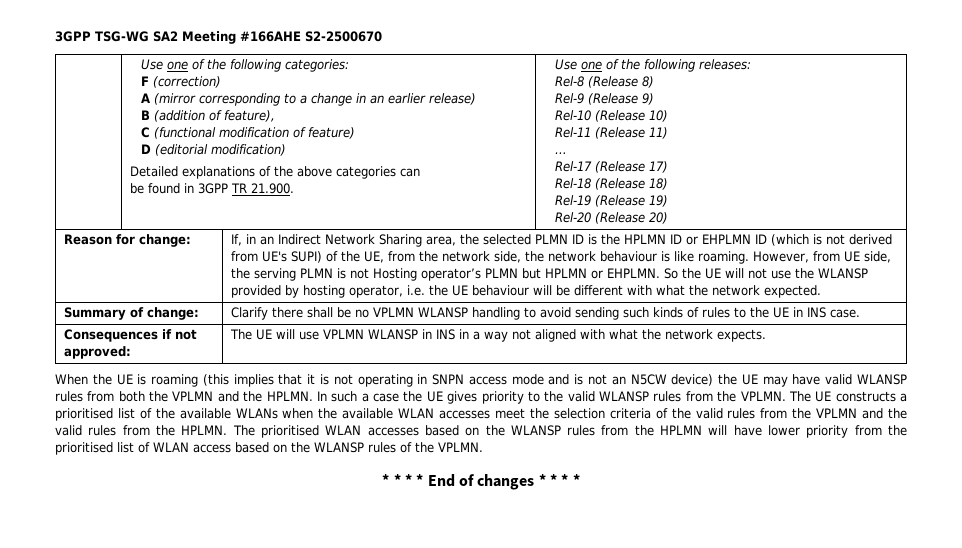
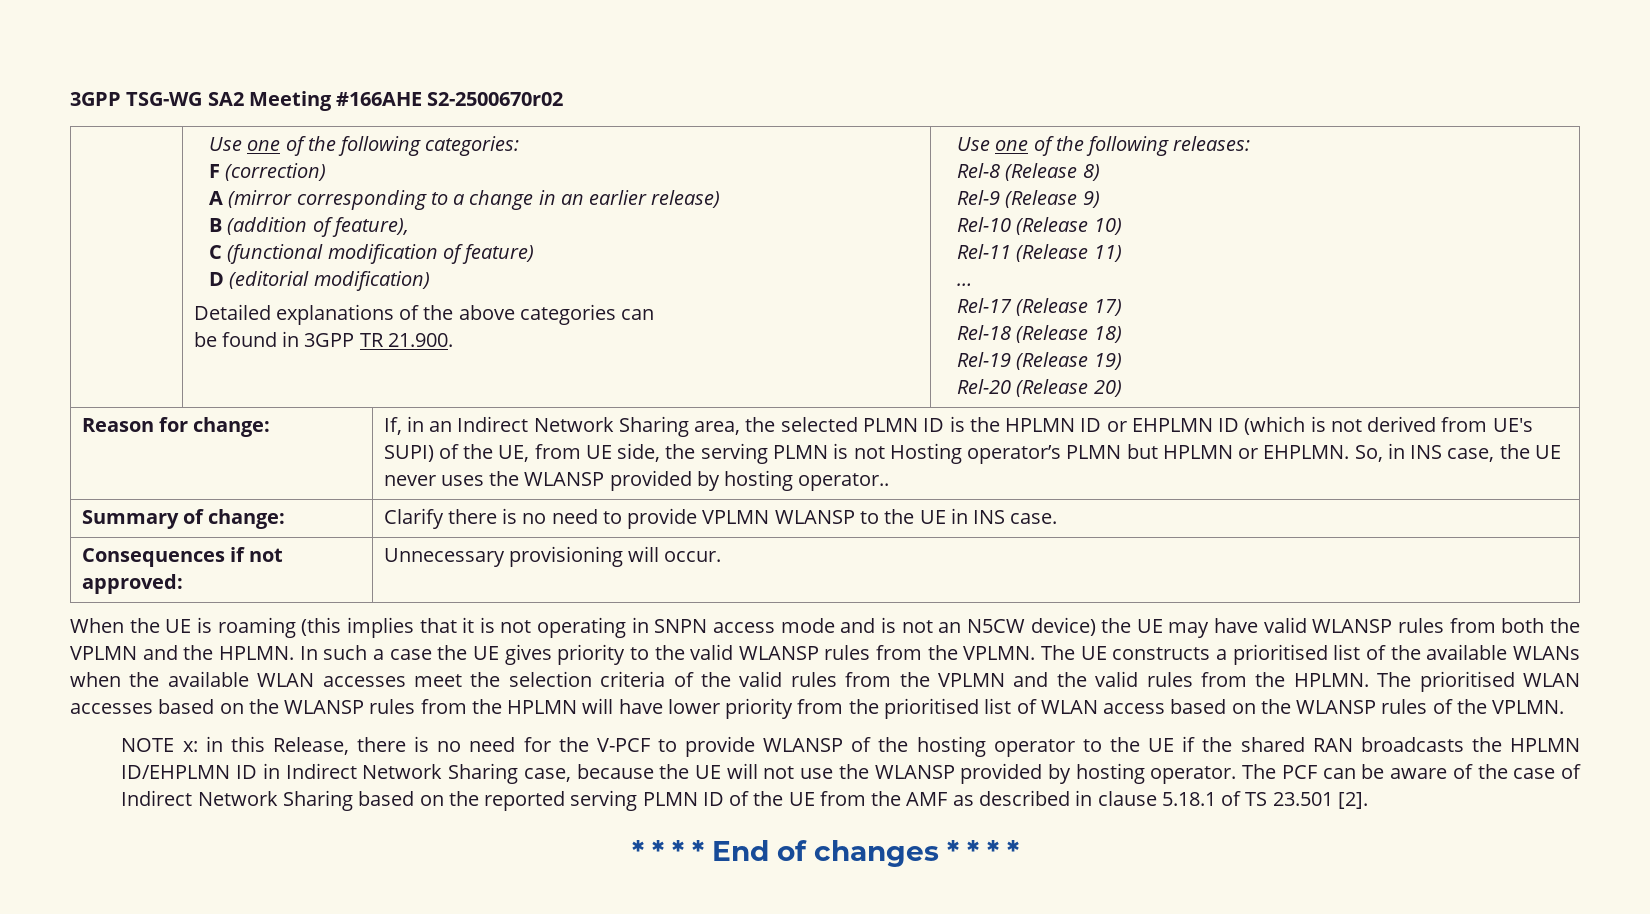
- 3GPP TSG-WG SA2 Meeting #166AHE S2-2500670
+ 3GPP TSG-WG SA2 Meeting #166AHE S2-2500670r02
- If, in an Indirect Network Sharing area, the selected PLMN ID is the HPLMN ID or EHPLMN ID (which is not derived from UE's SUPI) of the UE, from the network side, the network behaviour is like roaming. However, from UE side, the serving PLMN is not Hosting operator’s PLMN but HPLMN or EHPLMN.
+ If, in an Indirect Network Sharing area, the selected PLMN ID is the HPLMN ID or EHPLMN ID (which is not derived from UE's SUPI) of the UE, from UE side, the serving PLMN is not Hosting operator’s PLMN but HPLMN or EHPLMN.
- So the UE will not use the WLANSP provided by hosting operator, i.e. the UE behaviour will be different with what the network expected.
+ So, in INS case, the UE never uses the WLANSP provided by hosting operator..
- Summary of change: | Clarify there shall be no VPLMN WLANSP handling to avoid sending such kinds of rules to the UE in INS case.
+ Summary of change: | Clarify there is no need to provide VPLMN WLANSP to the UE in INS case.
- Consequences if not approved: | The UE will use VPLMN WLANSP in INS in a way not aligned with what the network expects.
+ Consequences if not approved: | Unnecessary provisioning will occur.
+ NOTE x: in this Release, there is no need for the V-PCF to provide WLANSP of the hosting operator to the UE if the shared RAN broadcasts the HPLMN ID/EHPLMN ID in Indirect Network Sharing case, because the UE will not use the WLANSP provided by hosting operator. The PCF can be aware of the case of Indirect Network Sharing based on the reported serving PLMN ID of the UE from the AMF as described in clause 5.18.1 of TS 23.501 [2].

